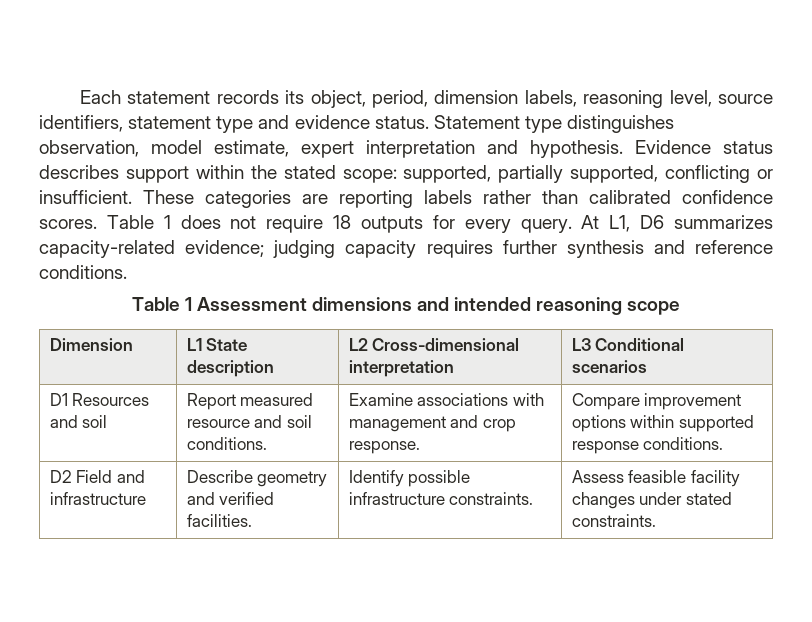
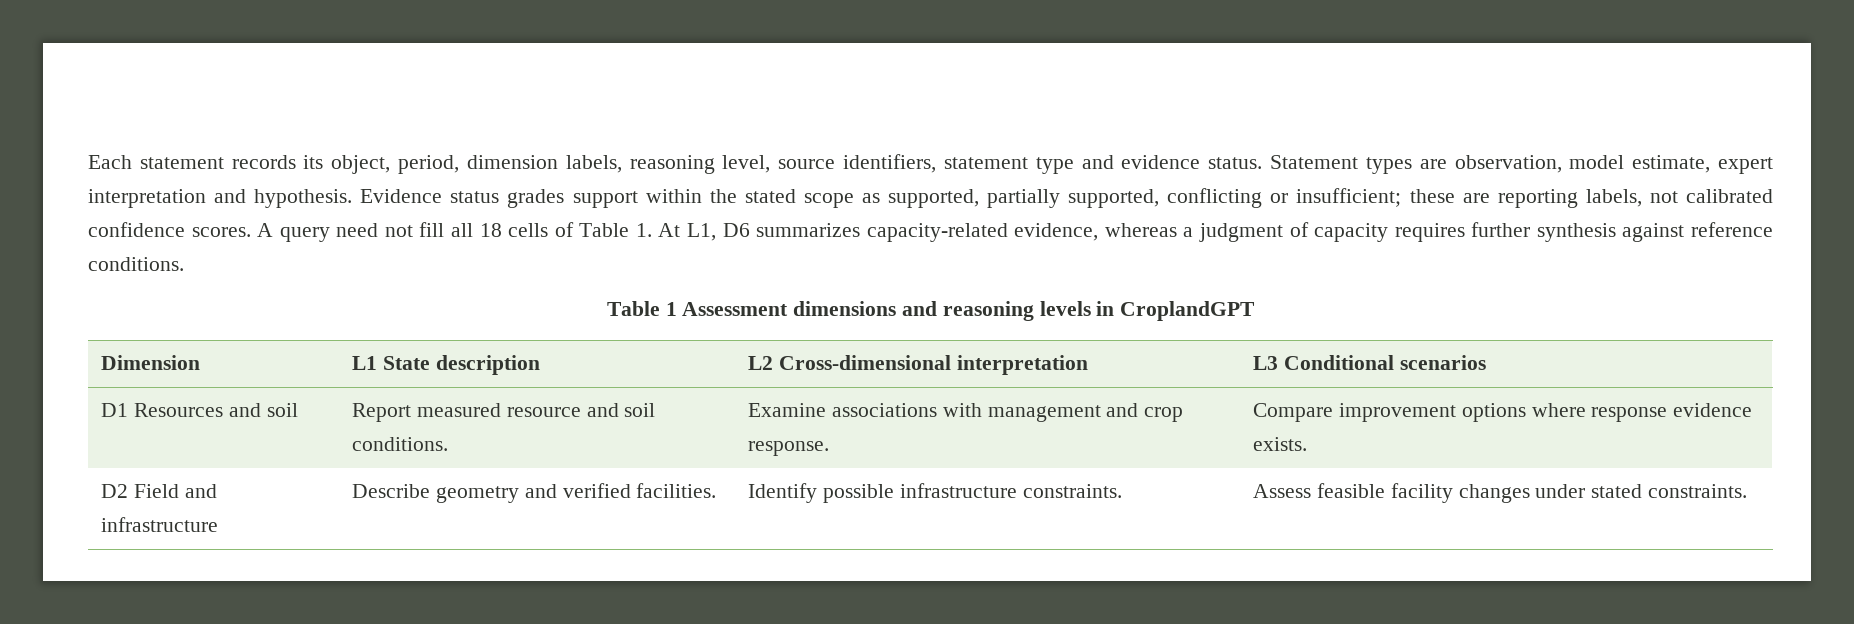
- Statement type distinguishes observation, model estimate, expert interpretation and hypothesis.
+ Statement types are observation, model estimate, expert interpretation and hypothesis.
- Evidence status describes support within the stated scope: supported, partially supported, conflicting or insufficient. These categories are reporting labels rather than calibrated confidence scores. Table 1 does not require 18 outputs for every query. At L1, D6 summarizes capacity-related evidence; judging capacity requires further synthesis and reference conditions.
+ Evidence status grades support within the stated scope as supported, partially supported, conflicting or insufficient; these are reporting labels, not calibrated confidence scores. A query need not fill all 18 cells of Table 1. At L1, D6 summarizes capacity-related evidence, whereas a judgment of capacity requires further synthesis against reference conditions.
- Table 1 Assessment dimensions and intended reasoning scope
+ Table 1 Assessment dimensions and reasoning levels in CroplandGPT
- D1 Resources and soil | Report measured resource and soil conditions. | Examine associations with management and crop response. | Compare improvement options within supported response conditions.
+ D1 Resources and soil | Report measured resource and soil conditions. | Examine associations with management and crop response. | Compare improvement options where response evidence exists.

